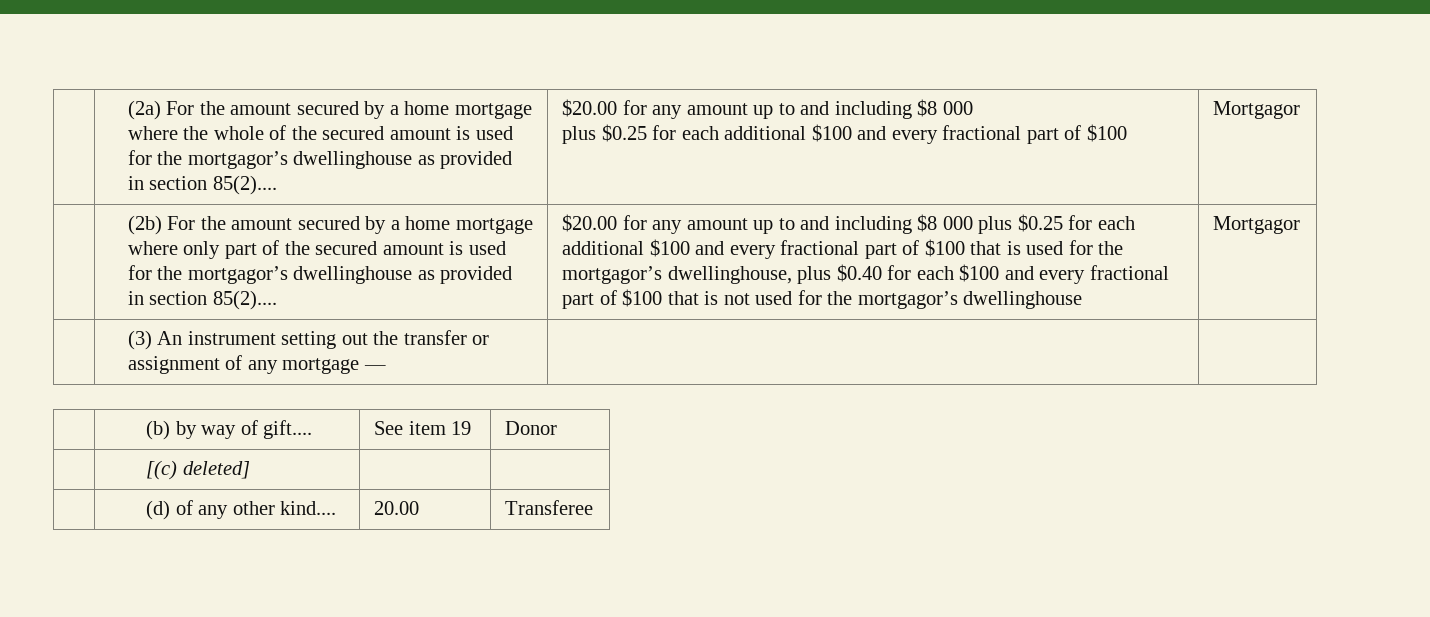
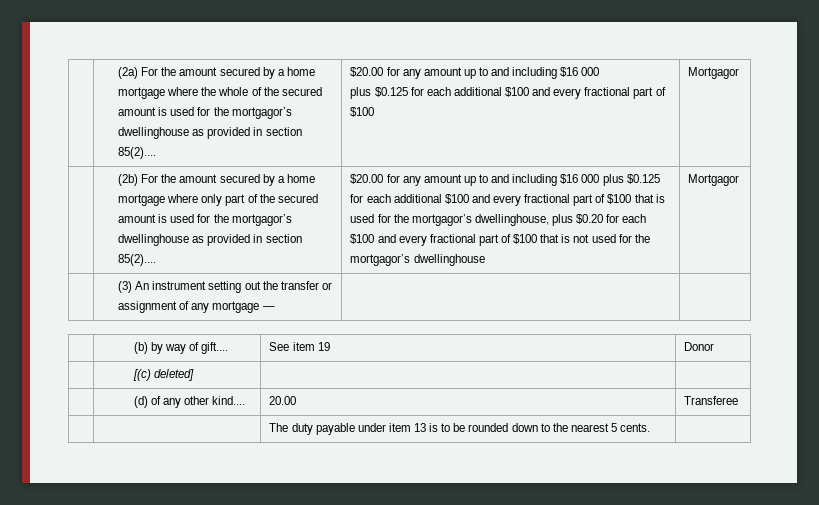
- (2a) For the amount secured by a home mortgage where the whole of the secured amount is used for the mortgagor’s dwellinghouse as provided in section 85(2).... | $20.00 for any amount up to and including $8 000
- plus $0.25 for each additional $100 and every fractional part of $100
+ (2a) For the amount secured by a home mortgage where the whole of the secured amount is used for the mortgagor’s dwellinghouse as provided in section 85(2).... | $20.00 for any amount up to and including $16 000
+ plus $0.125 for each additional $100 and every fractional part of $100
- $20.00 for any amount up to and including $8 000 plus $0.25 for each additional $100 and every fractional part of $100 that is used for the mortgagor’s dwellinghouse, plus $0.40 for each $100 and every fractional part of $100 that is not used for the mortgagor’s dwellinghouse
+ $20.00 for any amount up to and including $16 000 plus $0.125 for each additional $100 and every fractional part of $100 that is used for the mortgagor’s dwellinghouse, plus $0.20 for each $100 and every fractional part of $100 that is not used for the mortgagor’s dwellinghouse
+ | | The duty payable under item 13 is to be rounded down to the nearest 5 cents. |

